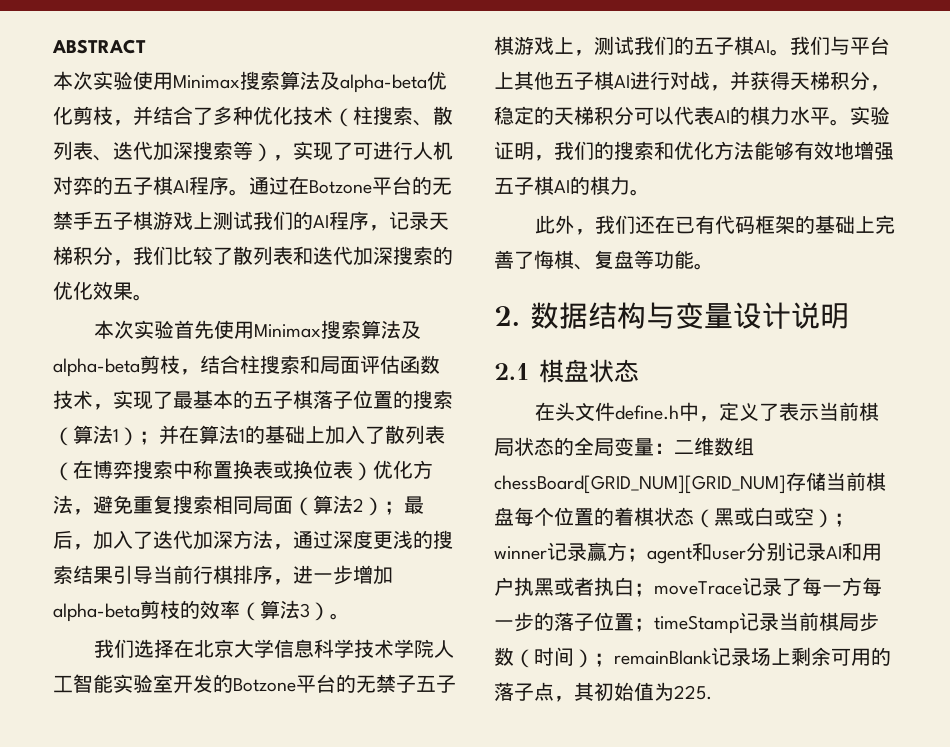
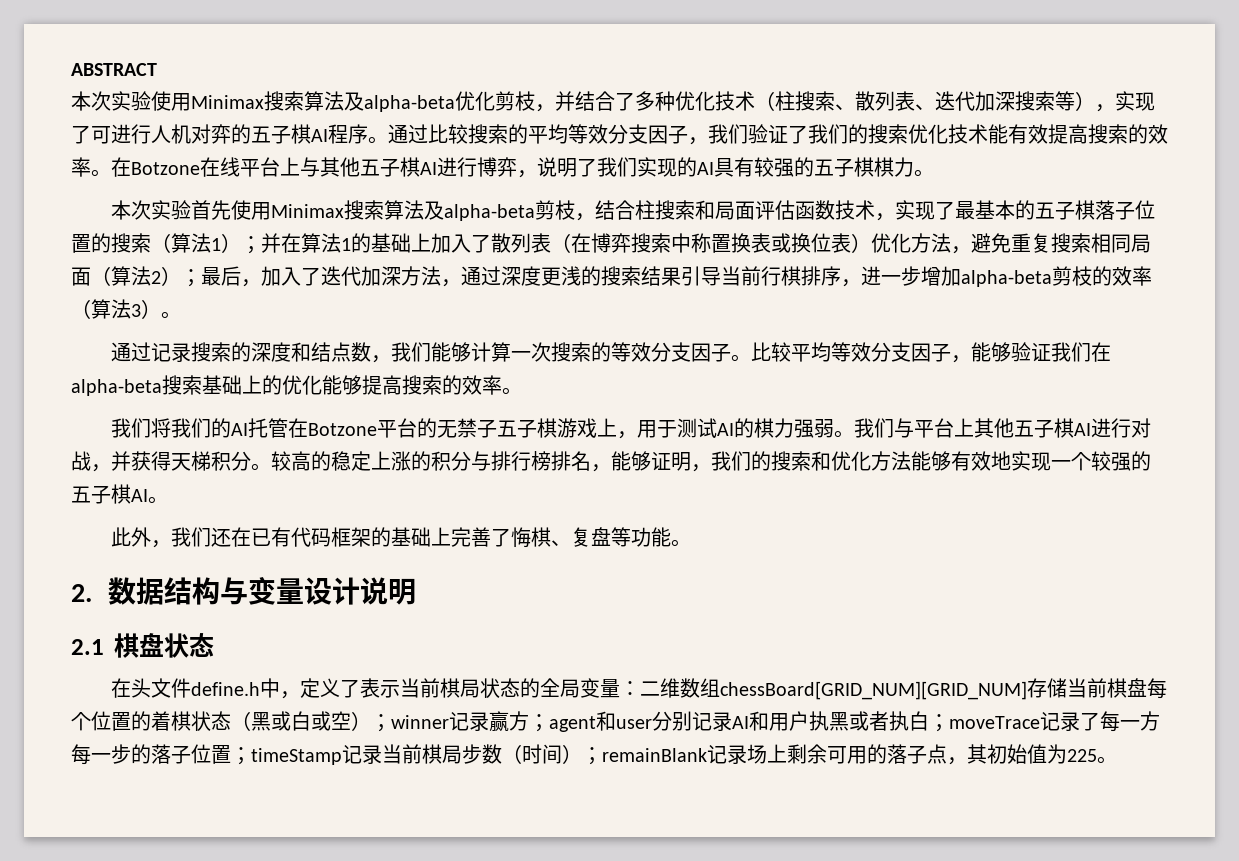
- 通过在Botzone平台的无禁手五子棋游戏上测试我们的AI程序，记录天梯积分，我们比较了散列表和迭代加深搜索的优化效果。
+ 通过比较搜索的平均等效分支因子，我们验证了我们的搜索优化技术能有效提高搜索的效率。在Botzone在线平台上与其他五子棋AI进行博弈，说明了我们实现的AI具有较强的五子棋棋力。
- 我们选择在北京大学信息科学技术学院人工智能实验室开发的Botzone平台的无禁子五子棋游戏上，测试我们的五子棋AI。
+ 通过记录搜索的深度和结点数，我们能够计算一次搜索的等效分支因子。比较平均等效分支因子，能够验证我们在alpha-beta搜索基础上的优化能够提高搜索的效率。
+ 我们将我们的AI托管在Botzone平台的无禁子五子棋游戏上，用于测试AI的棋力强弱。
- 我们与平台上其他五子棋AI进行对战，并获得天梯积分，稳定的天梯积分可以代表AI的棋力水平。实验证明，我们的搜索和优化方法能够有效地增强五子棋AI的棋力。
+ 我们与平台上其他五子棋AI进行对战，并获得天梯积分。较高的稳定上涨的积分与排行榜排名，能够证明，我们的搜索和优化方法能够有效地实现一个较强的五子棋AI。
- remainBlank记录场上剩余可用的落子点，其初始值为225.
+ remainBlank记录场上剩余可用的落子点，其初始值为225。

